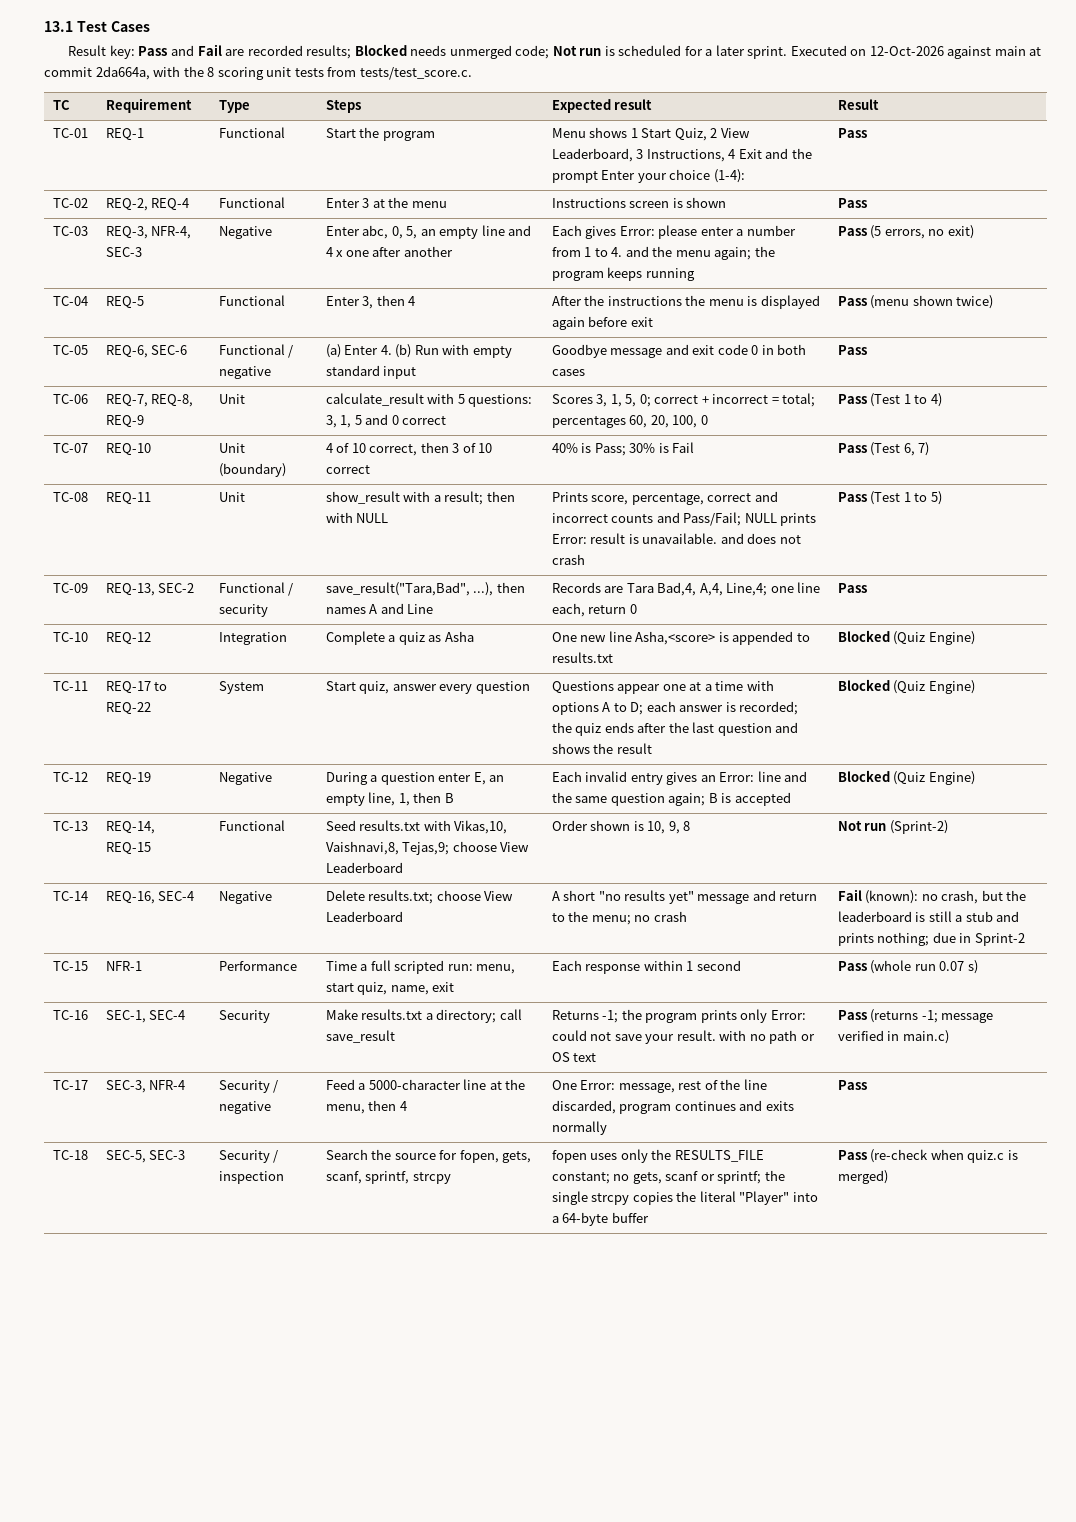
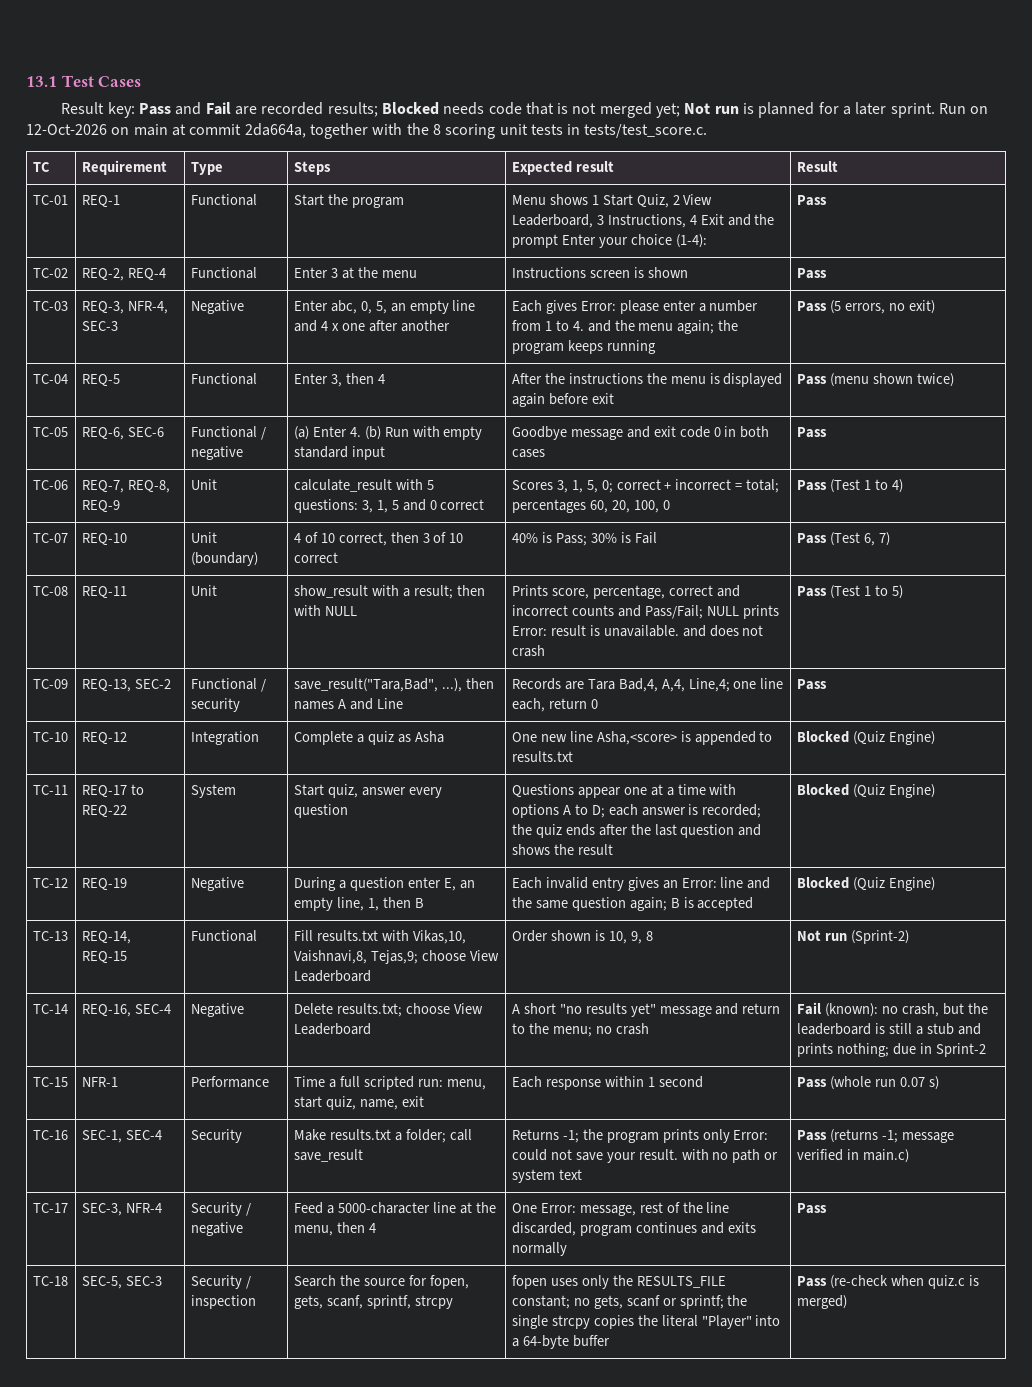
- Result key: Pass and Fail are recorded results; Blocked needs unmerged code; Not run is scheduled for a later sprint.
+ Result key: Pass and Fail are recorded results; Blocked needs code that is not merged yet; Not run is planned for a later sprint.
- Executed on 12-Oct-2026 against main at commit 2da664a, with the 8 scoring unit tests from tests/test_score.c.
+ Run on 12-Oct-2026 on main at commit 2da664a, together with the 8 scoring unit tests in tests/test_score.c.
- TC-13 | REQ-14, REQ-15 | Functional | Seed results.txt with Vikas,10, Vaishnavi,8, Tejas,9; choose View Leaderboard | Order shown is 10, 9, 8 | Not run (Sprint-2)
+ TC-13 | REQ-14, REQ-15 | Functional | Fill results.txt with Vikas,10, Vaishnavi,8, Tejas,9; choose View Leaderboard | Order shown is 10, 9, 8 | Not run (Sprint-2)
- TC-16 | SEC-1, SEC-4 | Security | Make results.txt a directory; call save_result | Returns -1; the program prints only Error: could not save your result. with no path or OS text | Pass (returns -1; message verified in main.c)
+ TC-16 | SEC-1, SEC-4 | Security | Make results.txt a folder; call save_result | Returns -1; the program prints only Error: could not save your result. with no path or system text | Pass (returns -1; message verified in main.c)

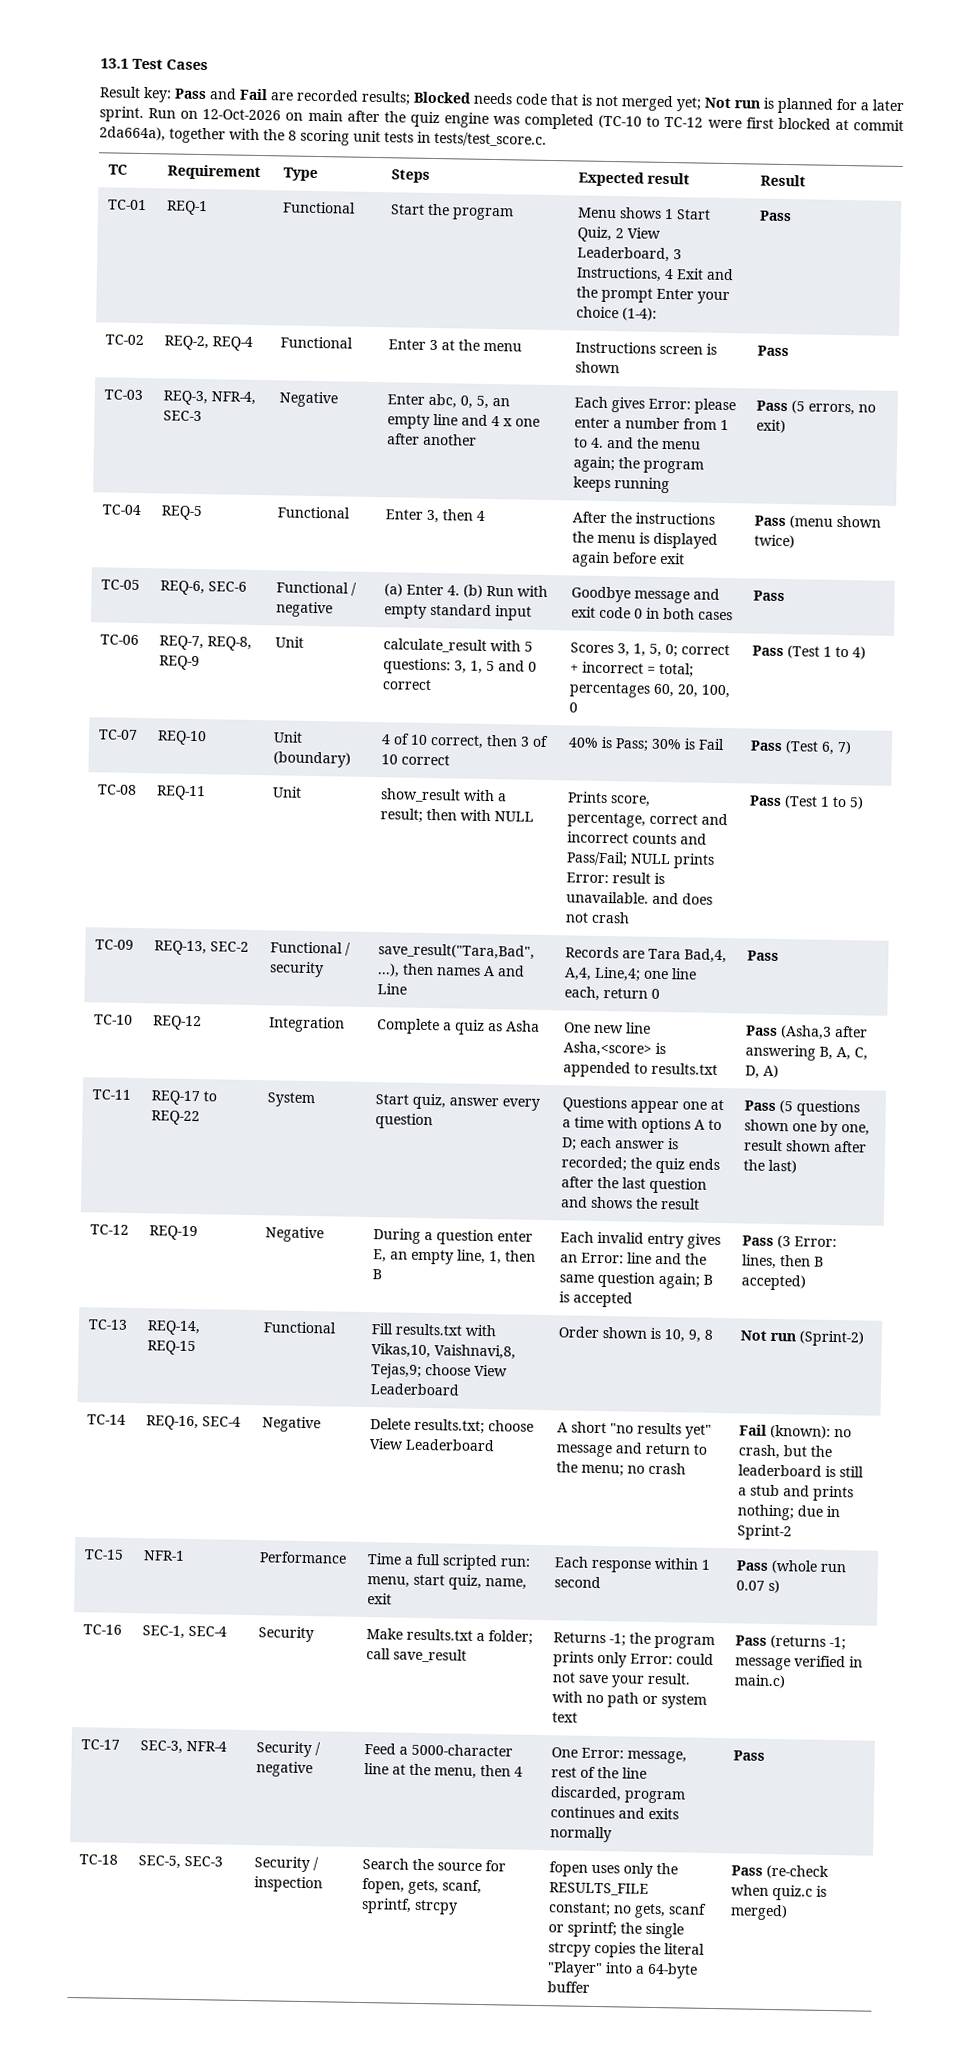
- Run on 12-Oct-2026 on main at commit 2da664a, together with the 8 scoring unit tests in tests/test_score.c.
+ Run on 12-Oct-2026 on main after the quiz engine was completed (TC-10 to TC-12 were first blocked at commit 2da664a), together with the 8 scoring unit tests in tests/test_score.c.
- TC-10 | REQ-12 | Integration | Complete a quiz as Asha | One new line Asha,<score> is appended to results.txt | Blocked (Quiz Engine)
+ TC-10 | REQ-12 | Integration | Complete a quiz as Asha | One new line Asha,<score> is appended to results.txt | Pass (Asha,3 after answering B, A, C, D, A)
- Questions appear one at a time with options A to D; each answer is recorded; the quiz ends after the last question and shows the result | Blocked (Quiz Engine)
+ Questions appear one at a time with options A to D; each answer is recorded; the quiz ends after the last question and shows the result | Pass (5 questions shown one by one, result shown after the last)
- TC-12 | REQ-19 | Negative | During a question enter E, an empty line, 1, then B | Each invalid entry gives an Error: line and the same question again; B is accepted | Blocked (Quiz Engine)
+ TC-12 | REQ-19 | Negative | During a question enter E, an empty line, 1, then B | Each invalid entry gives an Error: line and the same question again; B is accepted | Pass (3 Error: lines, then B accepted)

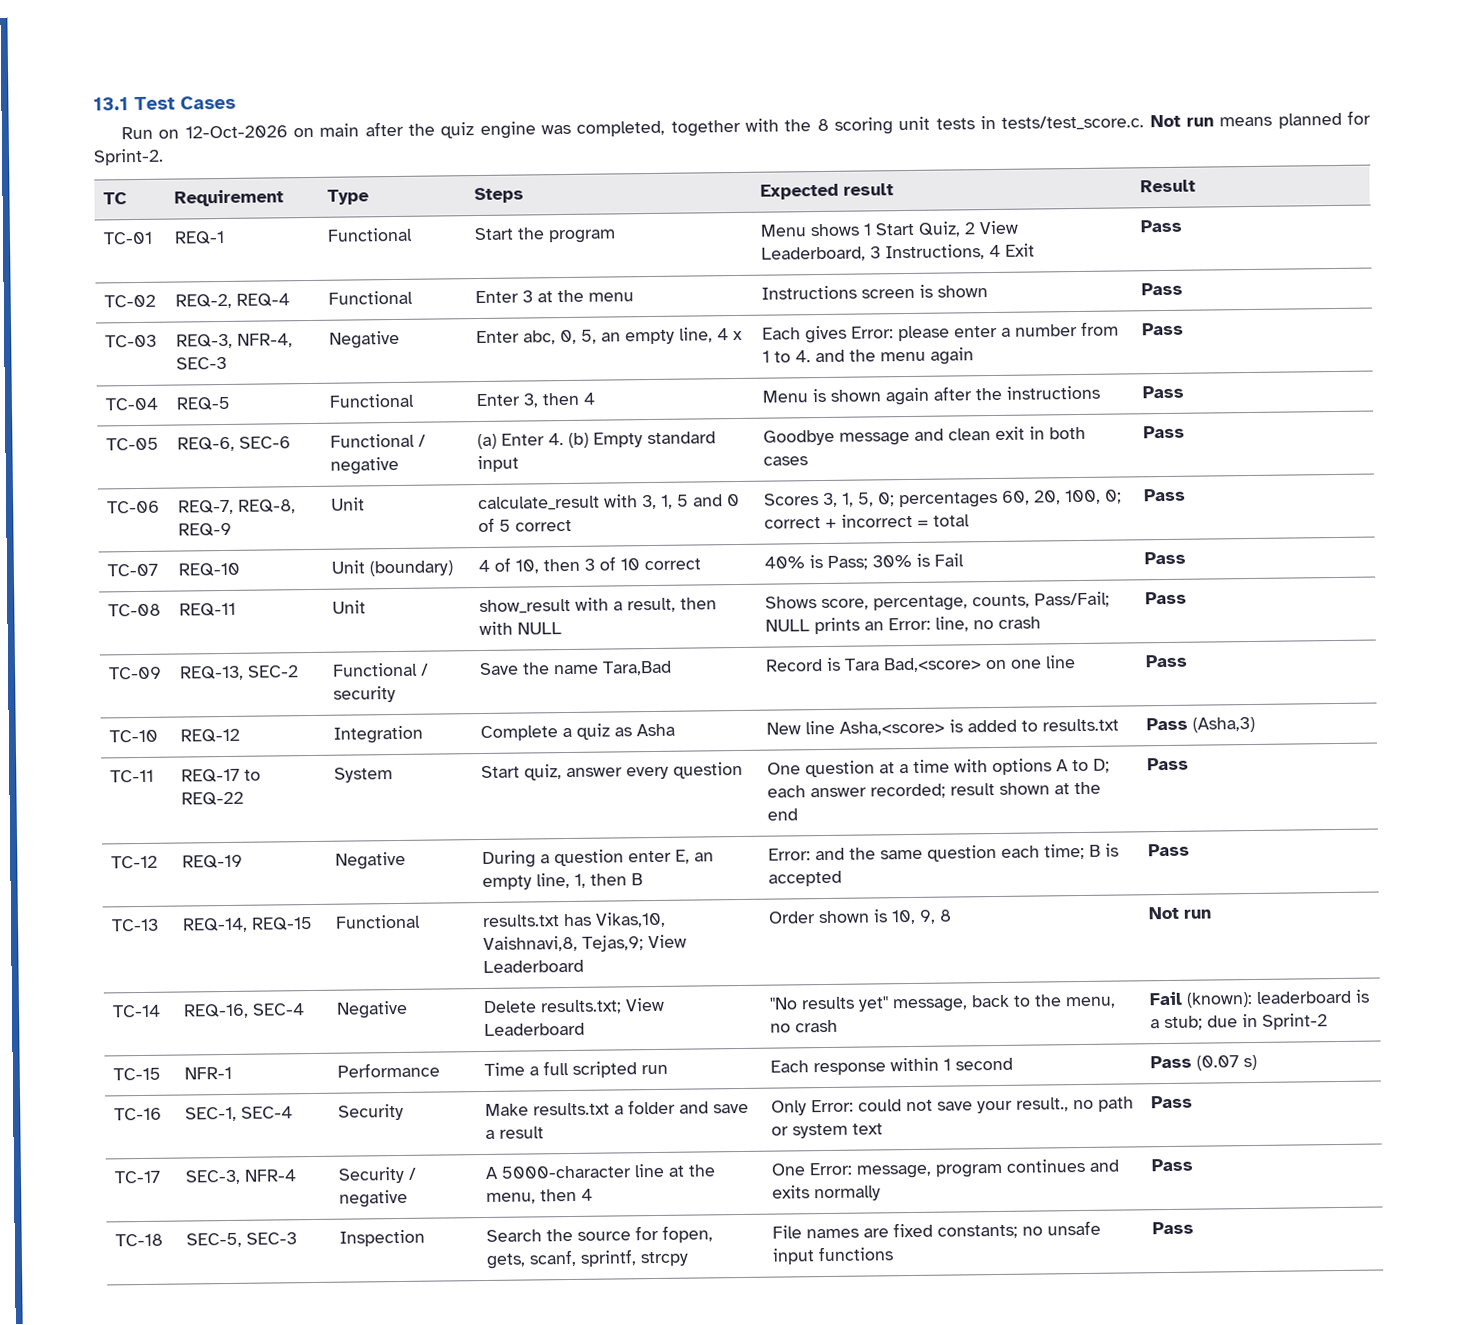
- Result key: Pass and Fail are recorded results; Blocked needs code that is not merged yet; Not run is planned for a later sprint. Run on 12-Oct-2026 on main after the quiz engine was completed (TC-10 to TC-12 were first blocked at commit 2da664a), together with the 8 scoring unit tests in tests/test_score.c.
+ Run on 12-Oct-2026 on main after the quiz engine was completed, together with the 8 scoring unit tests in tests/test_score.c. Not run means planned for Sprint-2.
- TC-01 | REQ-1 | Functional | Start the program | Menu shows 1 Start Quiz, 2 View Leaderboard, 3 Instructions, 4 Exit and the prompt Enter your choice (1-4): | Pass
+ TC-01 | REQ-1 | Functional | Start the program | Menu shows 1 Start Quiz, 2 View Leaderboard, 3 Instructions, 4 Exit | Pass
- Enter abc, 0, 5, an empty line and 4 x one after another
+ Enter abc, 0, 5, an empty line, 4 x
- Each gives Error: please enter a number from 1 to 4. and the menu again; the program keeps running | Pass (5 errors, no exit)
+ Each gives Error: please enter a number from 1 to 4. and the menu again | Pass
- TC-04 | REQ-5 | Functional | Enter 3, then 4 | After the instructions the menu is displayed again before exit | Pass (menu shown twice)
+ TC-04 | REQ-5 | Functional | Enter 3, then 4 | Menu is shown again after the instructions | Pass
- TC-05 | REQ-6, SEC-6 | Functional / negative | (a) Enter 4. (b) Run with empty standard input | Goodbye message and exit code 0 in both cases | Pass
+ TC-05 | REQ-6, SEC-6 | Functional / negative | (a) Enter 4. (b) Empty standard input | Goodbye message and clean exit in both cases | Pass
- TC-06 | REQ-7, REQ-8, REQ-9 | Unit | calculate_result with 5 questions: 3, 1, 5 and 0 correct | Scores 3, 1, 5, 0; correct + incorrect = total; percentages 60, 20, 100, 0 | Pass (Test 1 to 4)
+ TC-06 | REQ-7, REQ-8, REQ-9 | Unit | calculate_result with 3, 1, 5 and 0 of 5 correct | Scores 3, 1, 5, 0; percentages 60, 20, 100, 0; correct + incorrect = total | Pass
- TC-07 | REQ-10 | Unit (boundary) | 4 of 10 correct, then 3 of 10 correct | 40% is Pass; 30% is Fail | Pass (Test 6, 7)
+ TC-07 | REQ-10 | Unit (boundary) | 4 of 10, then 3 of 10 correct | 40% is Pass; 30% is Fail | Pass
- TC-08 | REQ-11 | Unit | show_result with a result; then with NULL | Prints score, percentage, correct and incorrect counts and Pass/Fail; NULL prints Error: result is unavailable. and does not crash | Pass (Test 1 to 5)
+ TC-08 | REQ-11 | Unit | show_result with a result, then with NULL | Shows score, percentage, counts, Pass/Fail; NULL prints an Error: line, no crash | Pass
- TC-09 | REQ-13, SEC-2 | Functional / security | save_result("Tara,Bad", ...), then names A and Line | Records are Tara Bad,4, A,4, Line,4; one line each, return 0 | Pass
+ TC-09 | REQ-13, SEC-2 | Functional / security | Save the name Tara,Bad | Record is Tara Bad,<score> on one line | Pass
- TC-10 | REQ-12 | Integration | Complete a quiz as Asha | One new line Asha,<score> is appended to results.txt | Pass (Asha,3 after answering B, A, C, D, A)
+ TC-10 | REQ-12 | Integration | Complete a quiz as Asha | New line Asha,<score> is added to results.txt | Pass (Asha,3)
- Questions appear one at a time with options A to D; each answer is recorded; the quiz ends after the last question and shows the result | Pass (5 questions shown one by one, result shown after the last)
+ One question at a time with options A to D; each answer recorded; result shown at the end | Pass
- TC-12 | REQ-19 | Negative | During a question enter E, an empty line, 1, then B | Each invalid entry gives an Error: line and the same question again; B is accepted | Pass (3 Error: lines, then B accepted)
+ TC-12 | REQ-19 | Negative | During a question enter E, an empty line, 1, then B | Error: and the same question each time; B is accepted | Pass
- TC-13 | REQ-14, REQ-15 | Functional | Fill results.txt with Vikas,10, Vaishnavi,8, Tejas,9; choose View Leaderboard | Order shown is 10, 9, 8 | Not run (Sprint-2)
+ TC-13 | REQ-14, REQ-15 | Functional | results.txt has Vikas,10, Vaishnavi,8, Tejas,9; View Leaderboard | Order shown is 10, 9, 8 | Not run
- TC-14 | REQ-16, SEC-4 | Negative | Delete results.txt; choose View Leaderboard | A short "no results yet" message and return to the menu; no crash | Fail (known): no crash, but the leaderboard is still a stub and prints nothing; due in Sprint-2
+ TC-14 | REQ-16, SEC-4 | Negative | Delete results.txt; View Leaderboard | "No results yet" message, back to the menu, no crash | Fail (known): leaderboard is a stub; due in Sprint-2
- TC-15 | NFR-1 | Performance | Time a full scripted run: menu, start quiz, name, exit | Each response within 1 second | Pass (whole run 0.07 s)
+ TC-15 | NFR-1 | Performance | Time a full scripted run | Each response within 1 second | Pass (0.07 s)
- TC-16 | SEC-1, SEC-4 | Security | Make results.txt a folder; call save_result | Returns -1; the program prints only Error: could not save your result. with no path or system text | Pass (returns -1; message verified in main.c)
+ TC-16 | SEC-1, SEC-4 | Security | Make results.txt a folder and save a result | Only Error: could not save your result., no path or system text | Pass
- TC-17 | SEC-3, NFR-4 | Security / negative | Feed a 5000-character line at the menu, then 4 | One Error: message, rest of the line discarded, program continues and exits normally | Pass
+ TC-17 | SEC-3, NFR-4 | Security / negative | A 5000-character line at the menu, then 4 | One Error: message, program continues and exits normally | Pass
- Security / inspection
+ Inspection
- fopen uses only the RESULTS_FILE constant; no gets, scanf or sprintf; the single strcpy copies the literal "Player" into a 64-byte buffer | Pass (re-check when quiz.c is merged)
+ File names are fixed constants; no unsafe input functions | Pass

